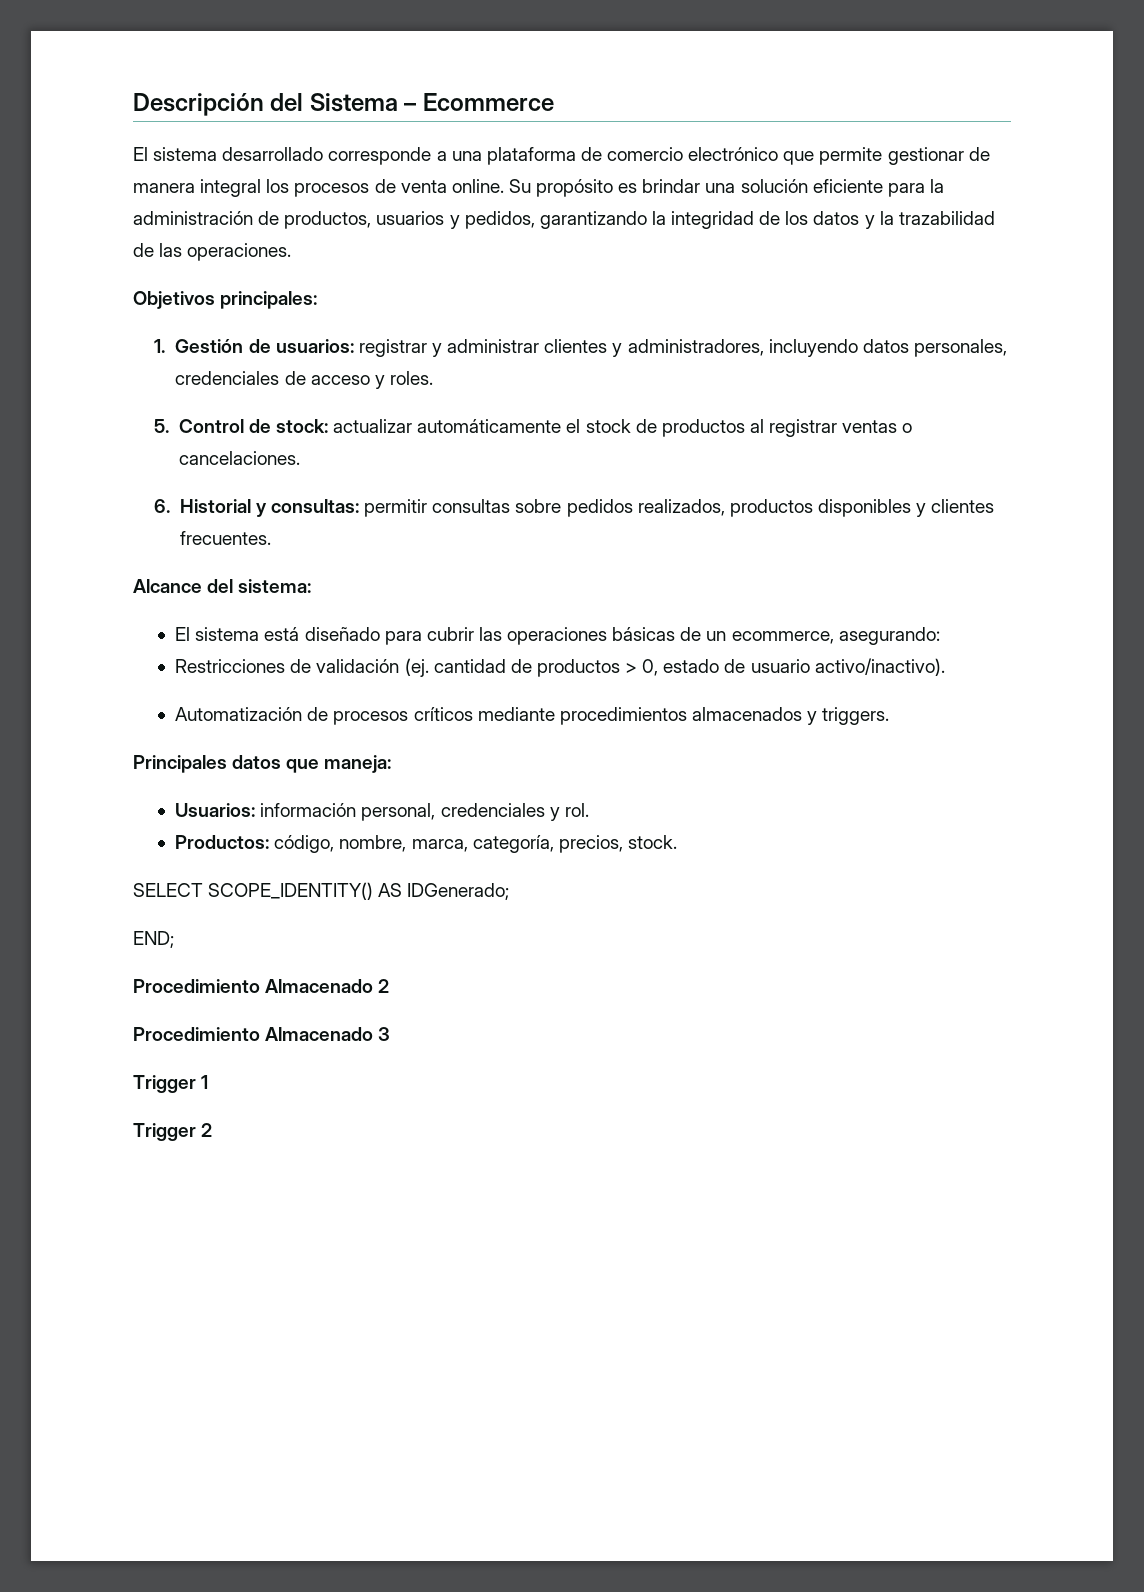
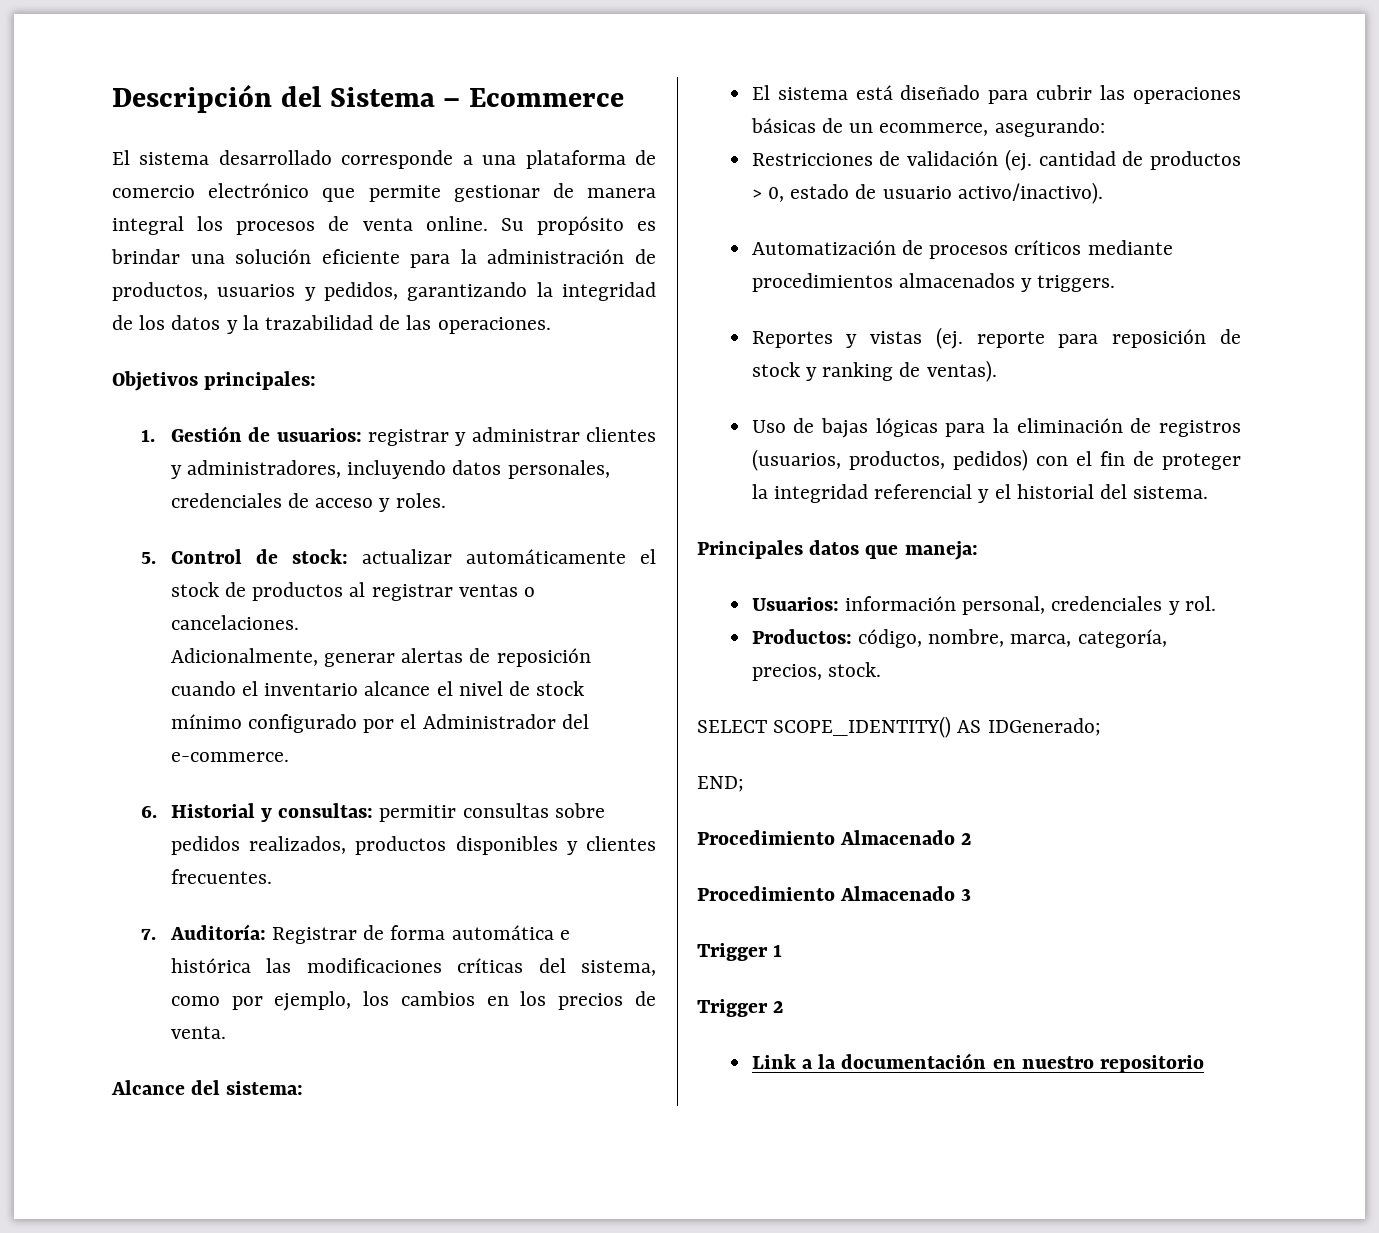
+ Adicionalmente, generar alertas de reposición cuando el inventario alcance el nivel de stock mínimo configurado por el Administrador del e-commerce.
+ 7. Auditoría: Registrar de forma automática e histórica las modificaciones críticas del sistema, como por ejemplo, los cambios en los precios de venta.
+ Reportes y vistas (ej. reporte para reposición de stock y ranking de ventas).
+ Uso de bajas lógicas para la eliminación de registros (usuarios, productos, pedidos) con el fin de proteger la integridad referencial y el historial del sistema.
+ Link a la documentación en nuestro repositorio

